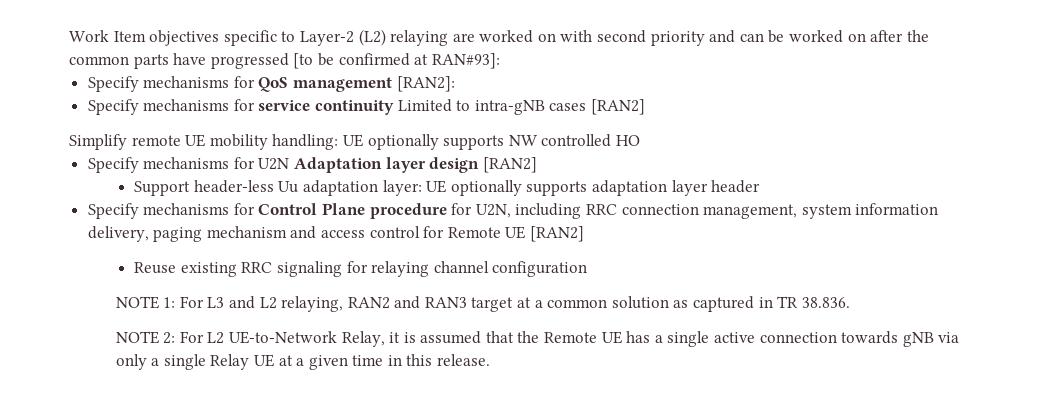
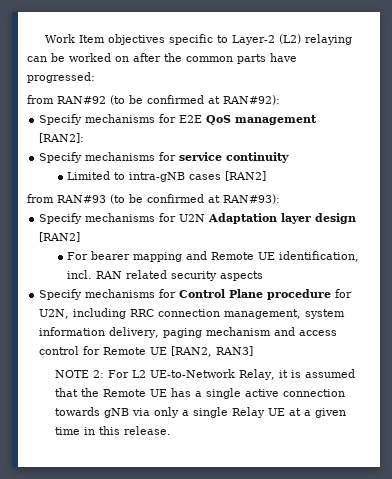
- Work Item objectives specific to Layer-2 (L2) relaying are worked on with second priority and can be worked on after the common parts have progressed [to be confirmed at RAN#93]:
- Specify mechanisms for QoS management [RAN2]:
+ Work Item objectives specific to Layer-2 (L2) relaying can be worked on after the common parts have progressed:
+ from RAN#92 (to be confirmed at RAN#92):
+ Specify mechanisms for E2E QoS management [RAN2]:
- Specify mechanisms for service continuity Limited to intra-gNB cases [RAN2]
+ Specify mechanisms for service continuity
+ Limited to intra-gNB cases [RAN2]
- Simplify remote UE mobility handling: UE optionally supports NW controlled HO
+ from RAN#93 (to be confirmed at RAN#93):
- Support header-less Uu adaptation layer: UE optionally supports adaptation layer header
+ For bearer mapping and Remote UE identification, incl. RAN related security aspects
- Specify mechanisms for Control Plane procedure for U2N, including RRC connection management, system information delivery, paging mechanism and access control for Remote UE [RAN2]
- Reuse existing RRC signaling for relaying channel configuration
- NOTE 1: For L3 and L2 relaying, RAN2 and RAN3 target at a common solution as captured in TR 38.836.
+ Specify mechanisms for Control Plane procedure for U2N, including RRC connection management, system information delivery, paging mechanism and access control for Remote UE [RAN2, RAN3]

